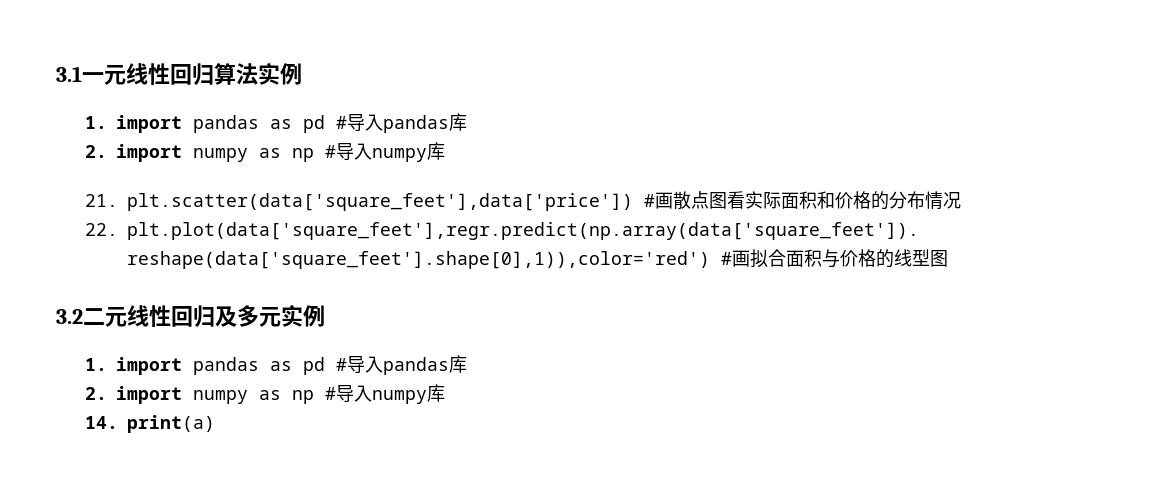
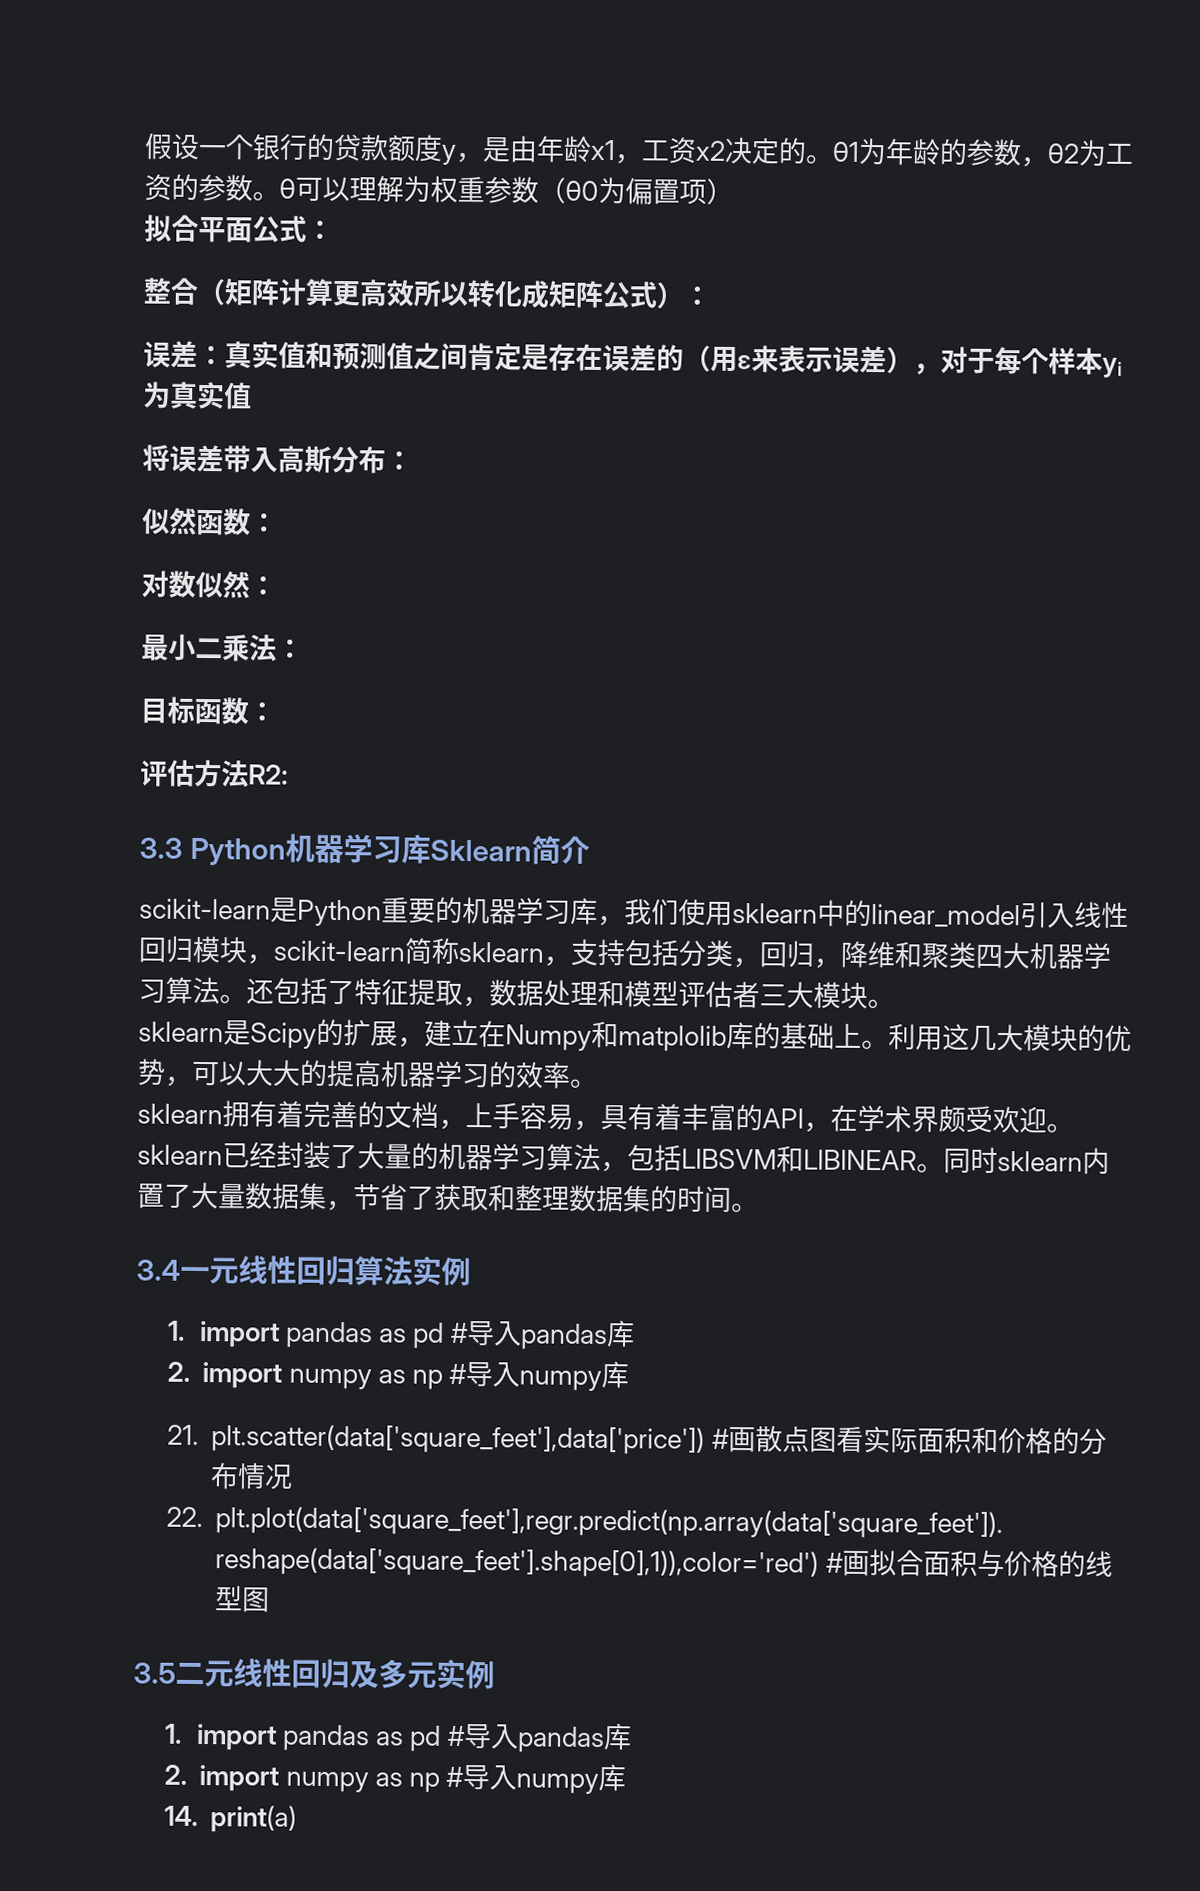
- 3.1一元线性回归算法实例
+ 假设一个银行的贷款额度y，是由年龄x1，工资x2决定的。θ1为年龄的参数，θ2为工资的参数。θ可以理解为权重参数（θ0为偏置项）
+ 拟合平面公式：
+ 整合（矩阵计算更高效所以转化成矩阵公式）：
+ 误差：真实值和预测值之间肯定是存在误差的（用ε来表示误差），对于每个样本yi为真实值
+ 将误差带入高斯分布：
+ 似然函数：
+ 对数似然：
+ 最小二乘法：
+ 目标函数：
+ 评估方法R2:
+ 3.3 Python机器学习库Sklearn简介
+ scikit-learn是Python重要的机器学习库，我们使用sklearn中的linear_model引入线性回归模块，scikit-learn简称sklearn，支持包括分类，回归，降维和聚类四大机器学习算法。还包括了特征提取，数据处理和模型评估者三大模块。
+ sklearn是Scipy的扩展，建立在Numpy和matplolib库的基础上。利用这几大模块的优势，可以大大的提高机器学习的效率。
+ sklearn拥有着完善的文档，上手容易，具有着丰富的API，在学术界颇受欢迎。sklearn已经封装了大量的机器学习算法，包括LIBSVM和LIBINEAR。同时sklearn内置了大量数据集，节省了获取和整理数据集的时间。
+ 3.4一元线性回归算法实例
- 3.2二元线性回归及多元实例
+ 3.5二元线性回归及多元实例

